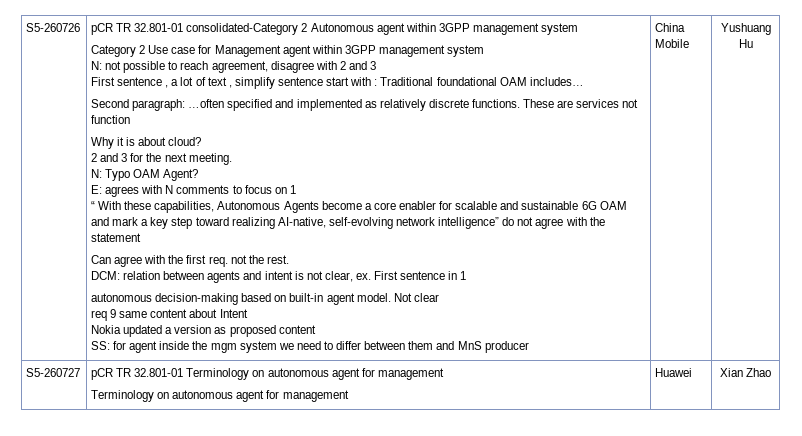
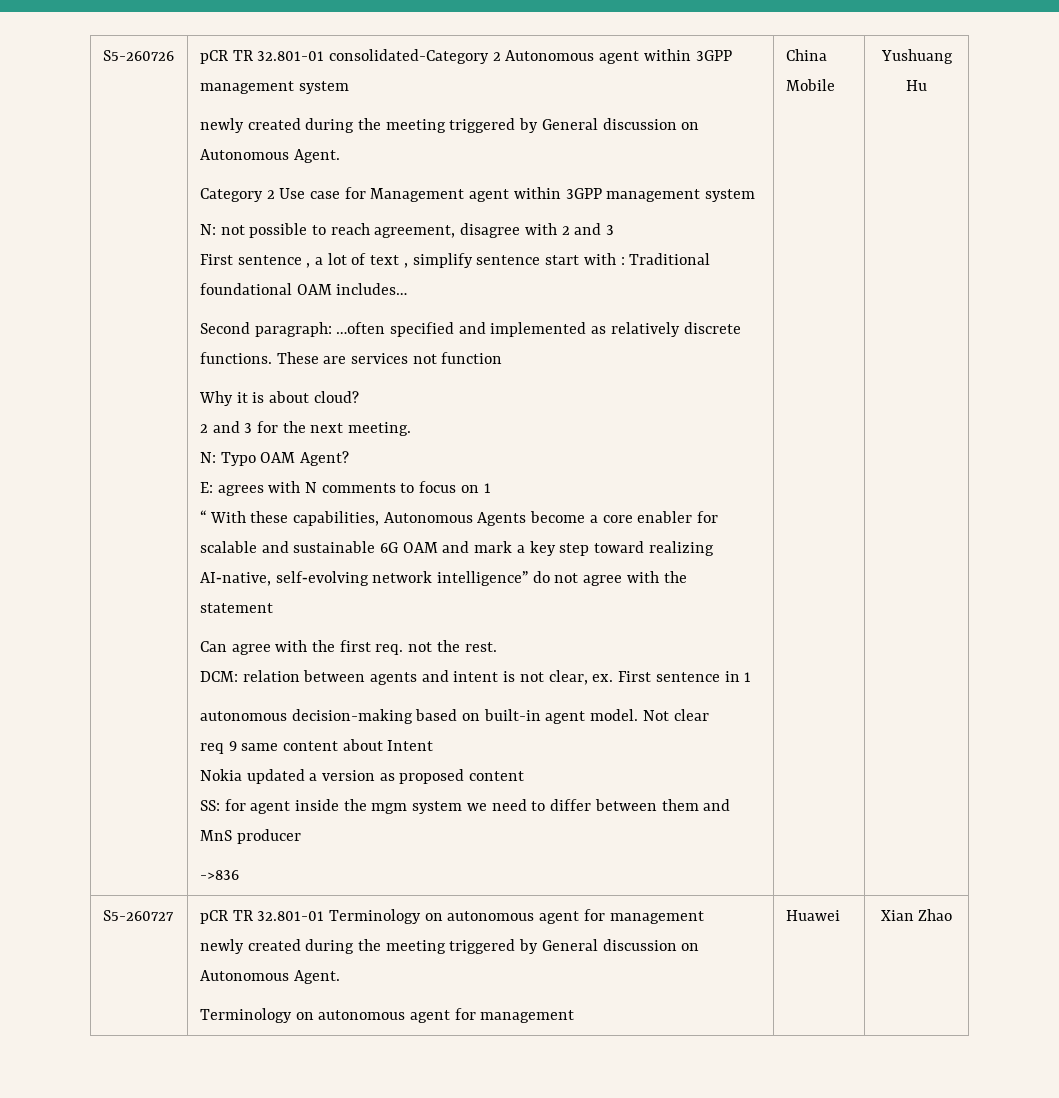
  pCR TR 32.801-01 consolidated-Category 2 Autonomous agent within 3GPP management system
+ newly created during the meeting triggered by General discussion on Autonomous Agent.
+ ->836
  S5-260727 | pCR TR 32.801-01 Terminology on autonomous agent for management
+ newly created during the meeting triggered by General discussion on Autonomous Agent.

